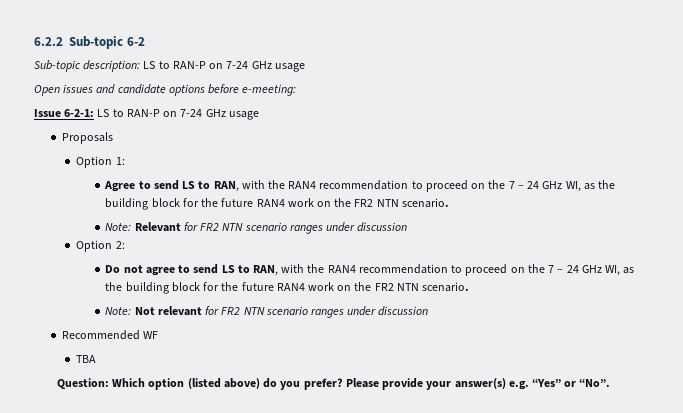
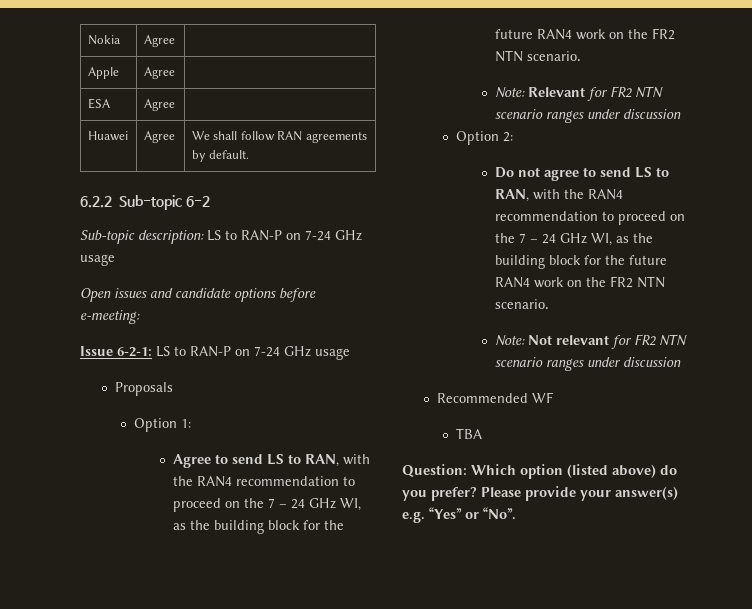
+ Nokia | Agree |
+ Apple | Agree |
+ ESA | Agree |
+ Huawei | Agree | We shall follow RAN agreements by default.

